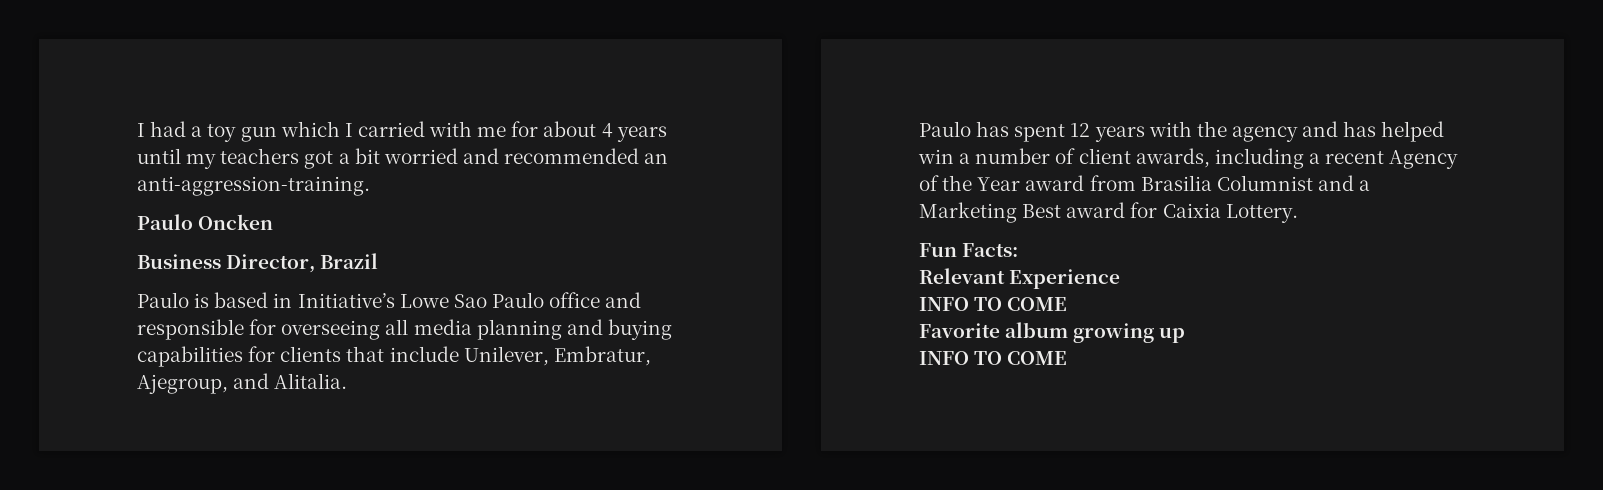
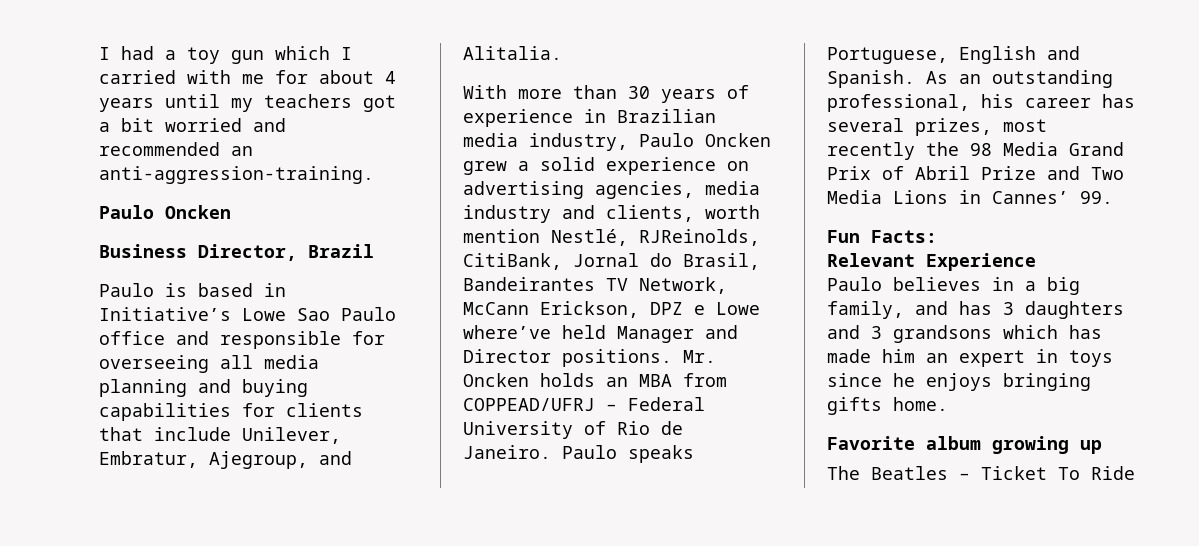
- Paulo has spent 12 years with the agency and has helped win a number of client awards, including a recent Agency of the Year award from Brasilia Columnist and a Marketing Best award for Caixia Lottery.
+ With more than 30 years of experience in Brazilian media industry, Paulo Oncken grew a solid experience on advertising agencies, media industry and clients, worth mention Nestlé, RJReinolds, CitiBank, Jornal do Brasil, Bandeirantes TV Network, McCann Erickson, DPZ e Lowe where’ve held Manager and Director positions. Mr. Oncken holds an MBA from COPPEAD/UFRJ – Federal University of Rio de Janeiro. Paulo speaks Portuguese, English and Spanish. As an outstanding professional, his career has several prizes, most recently the 98 Media Grand Prix of Abril Prize and Two Media Lions in Cannes’ 99.
  Fun Facts:
  Relevant Experience
- INFO TO COME
+ Paulo believes in a big family, and has 3 daughters and 3 grandsons which has made him an expert in toys since he enjoys bringing gifts home.
  Favorite album growing up
- INFO TO COME
+ The Beatles – Ticket To Ride

